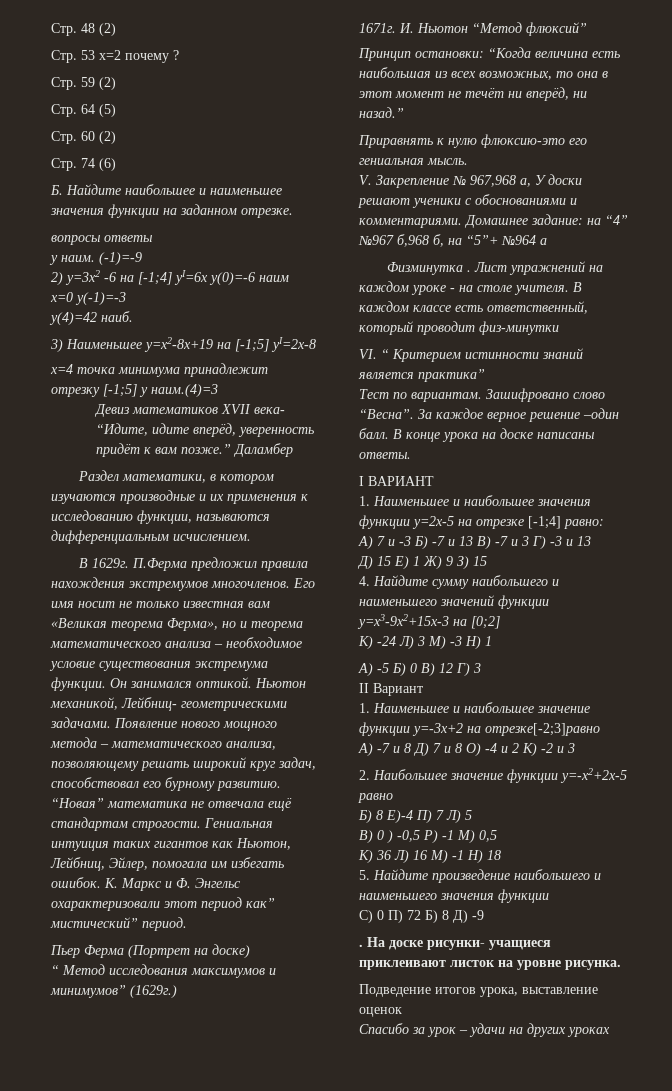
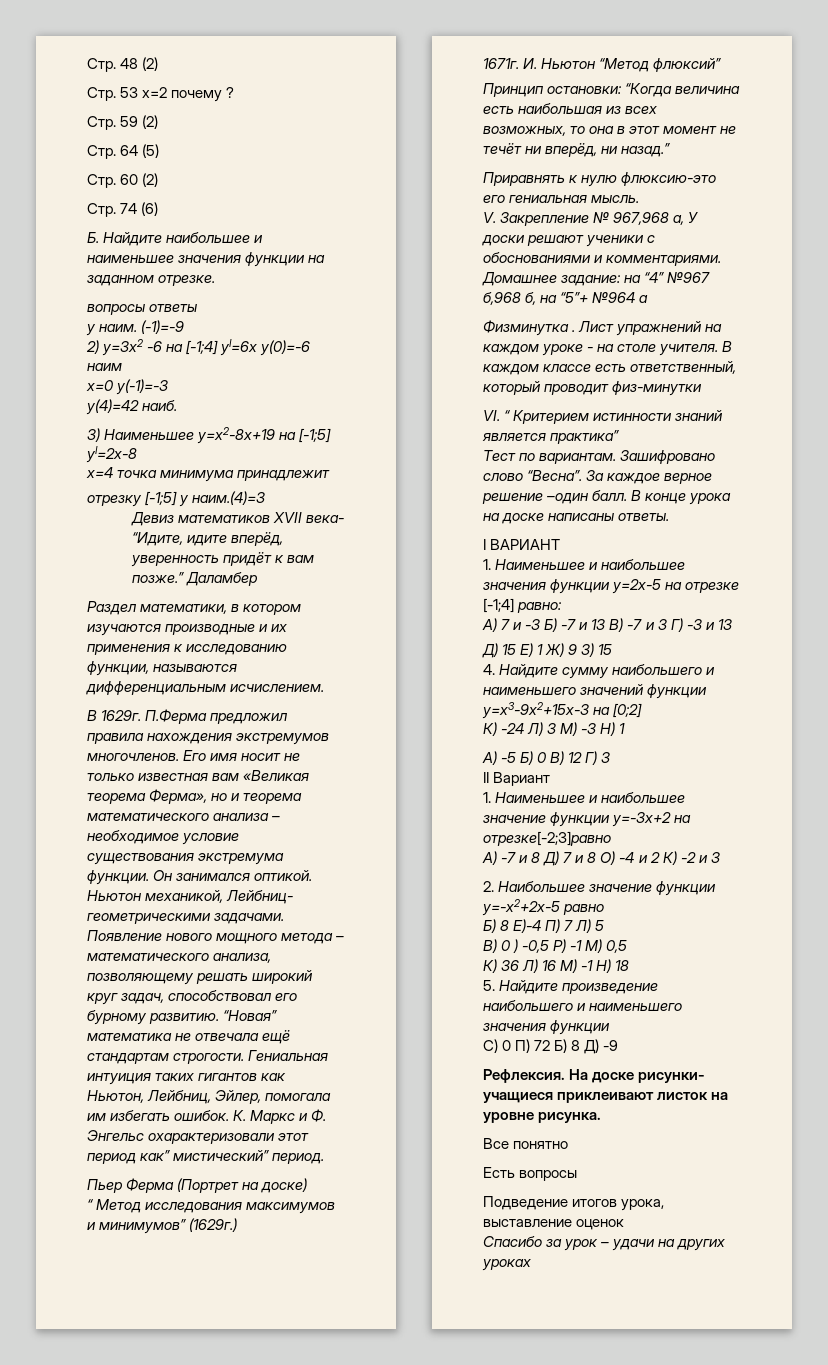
  С) 0 П) 72 Б) 8 Д) -9
- .
+ Рефлексия.
+ Все понятно
+ Есть вопросы

